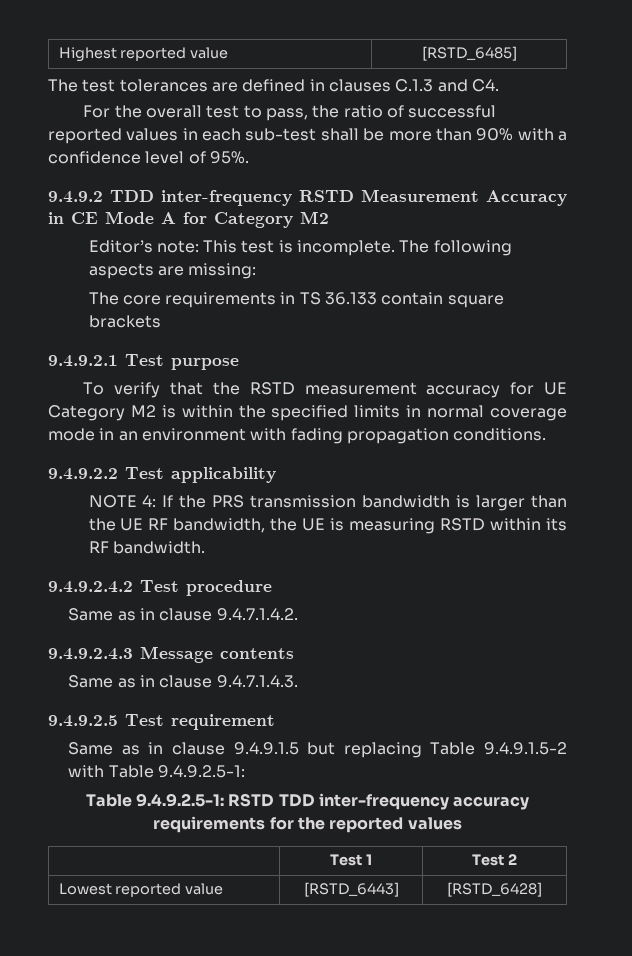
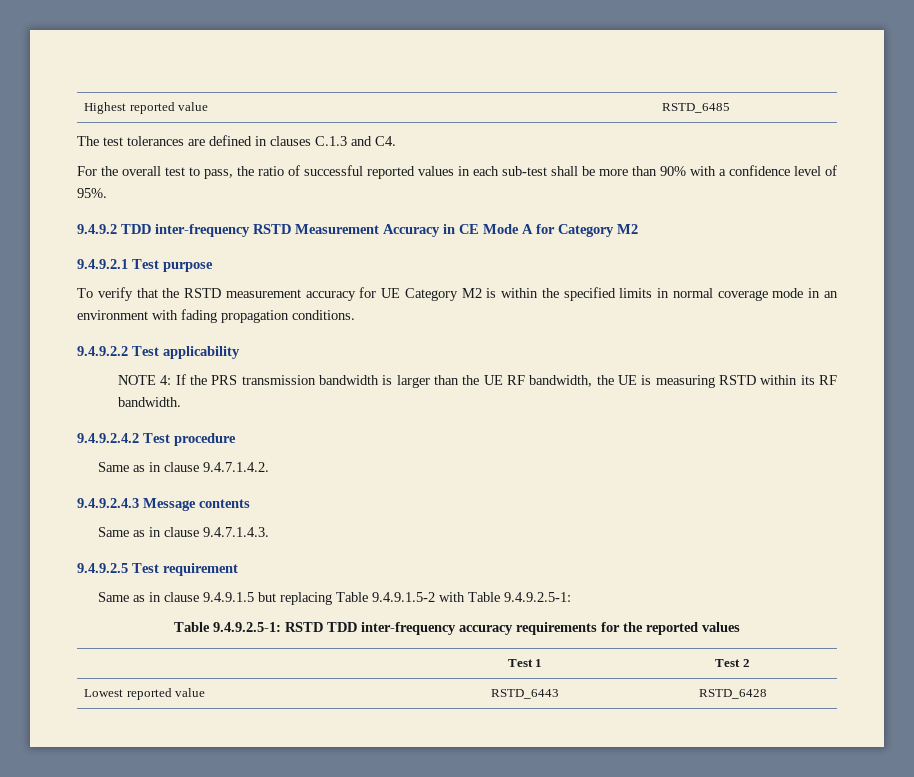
- Highest reported value | [RSTD_6485]
+ Highest reported value | RSTD_6485
- Editor’s note: This test is incomplete. The following aspects are missing:
- The core requirements in TS 36.133 contain square brackets
- Lowest reported value | [RSTD_6443] | [RSTD_6428]
+ Lowest reported value | RSTD_6443 | RSTD_6428

